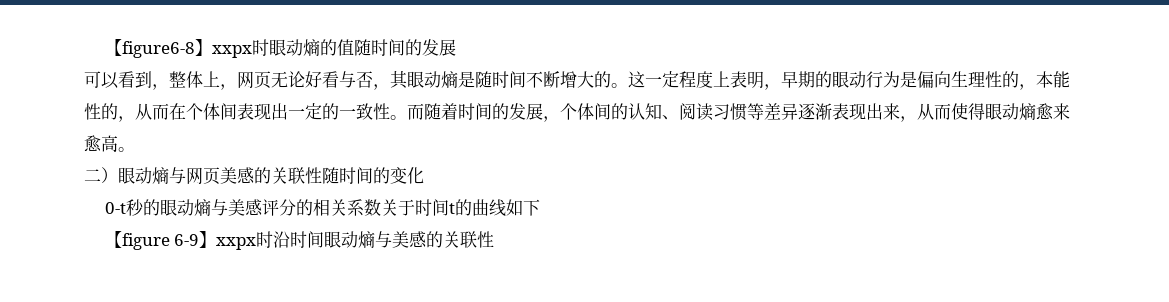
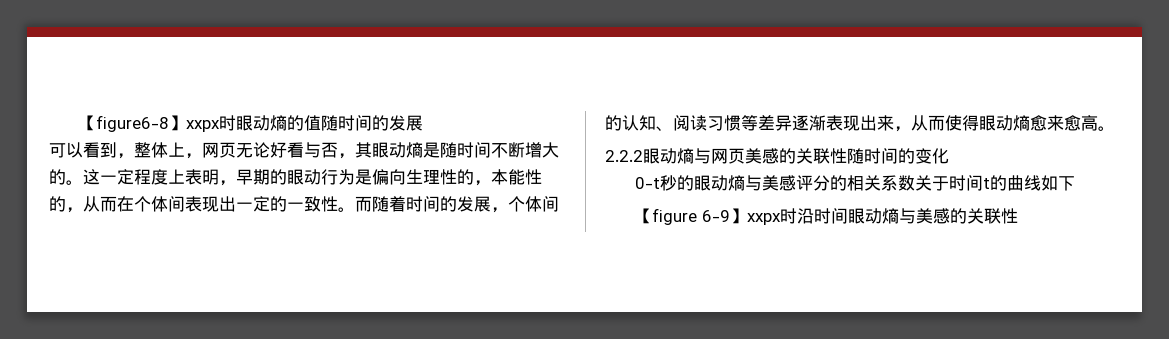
- 二）眼动熵与网页美感的关联性随时间的变化
+ 2.2.2眼动熵与网页美感的关联性随时间的变化

